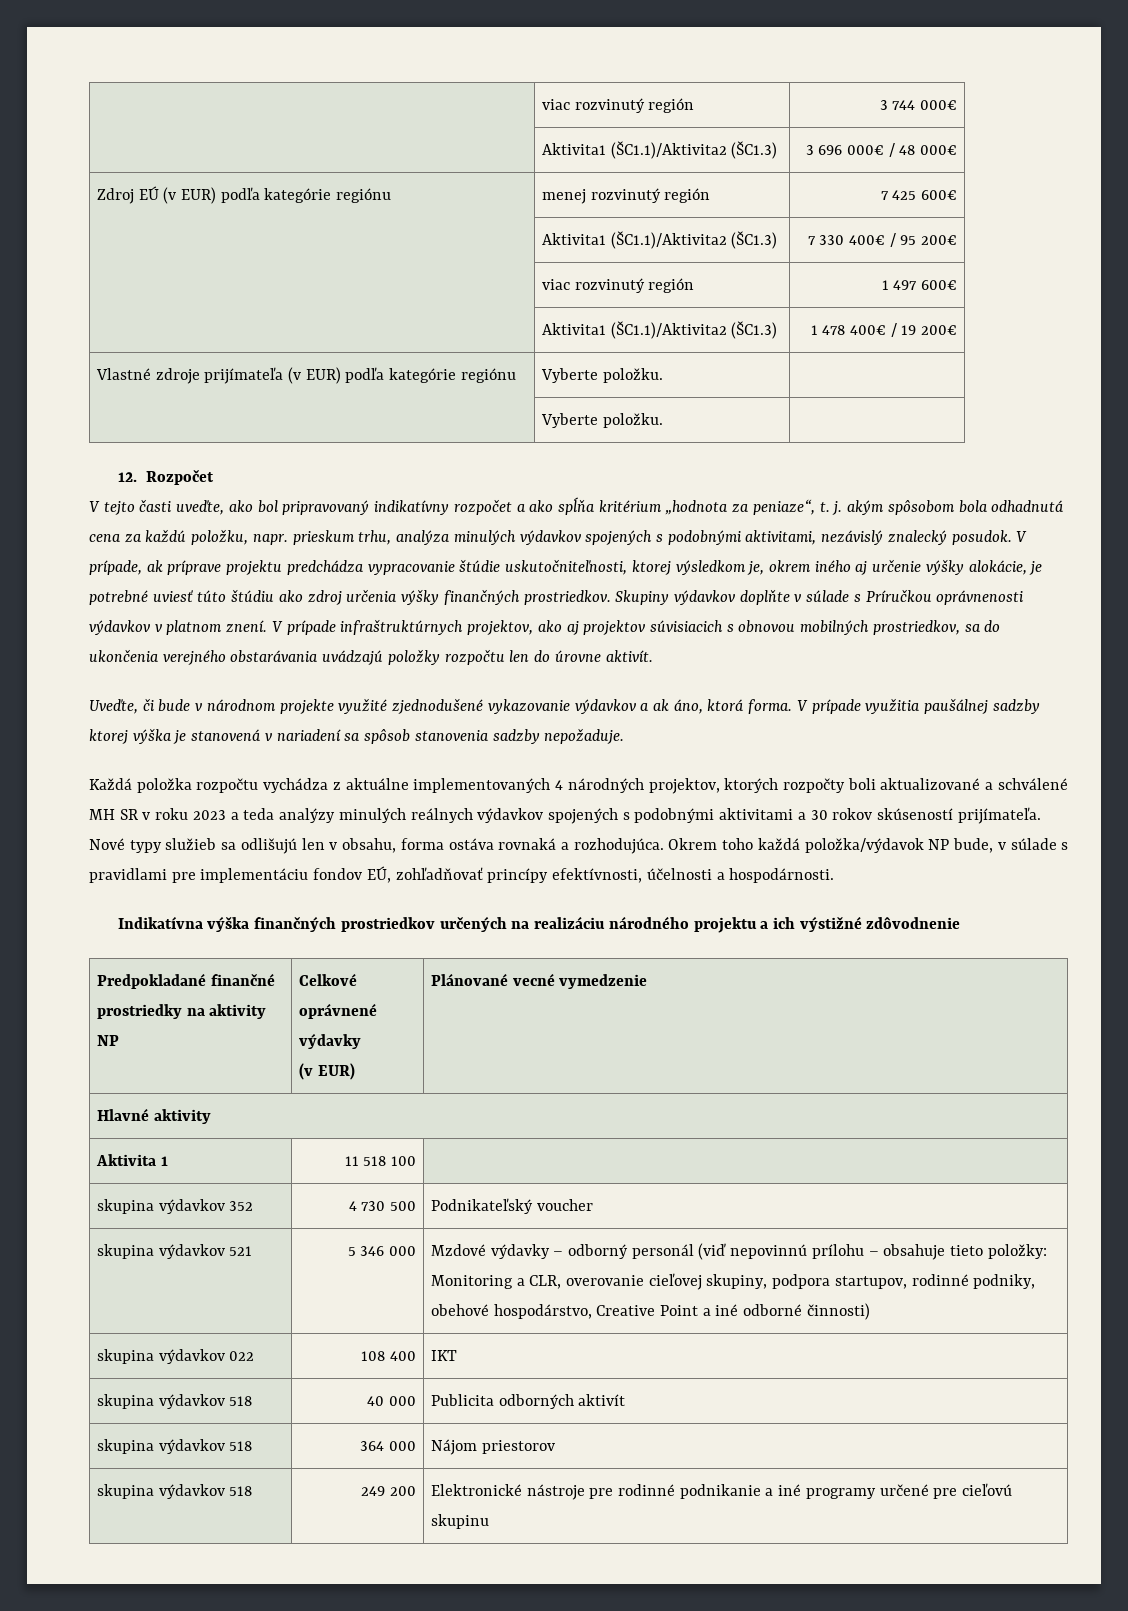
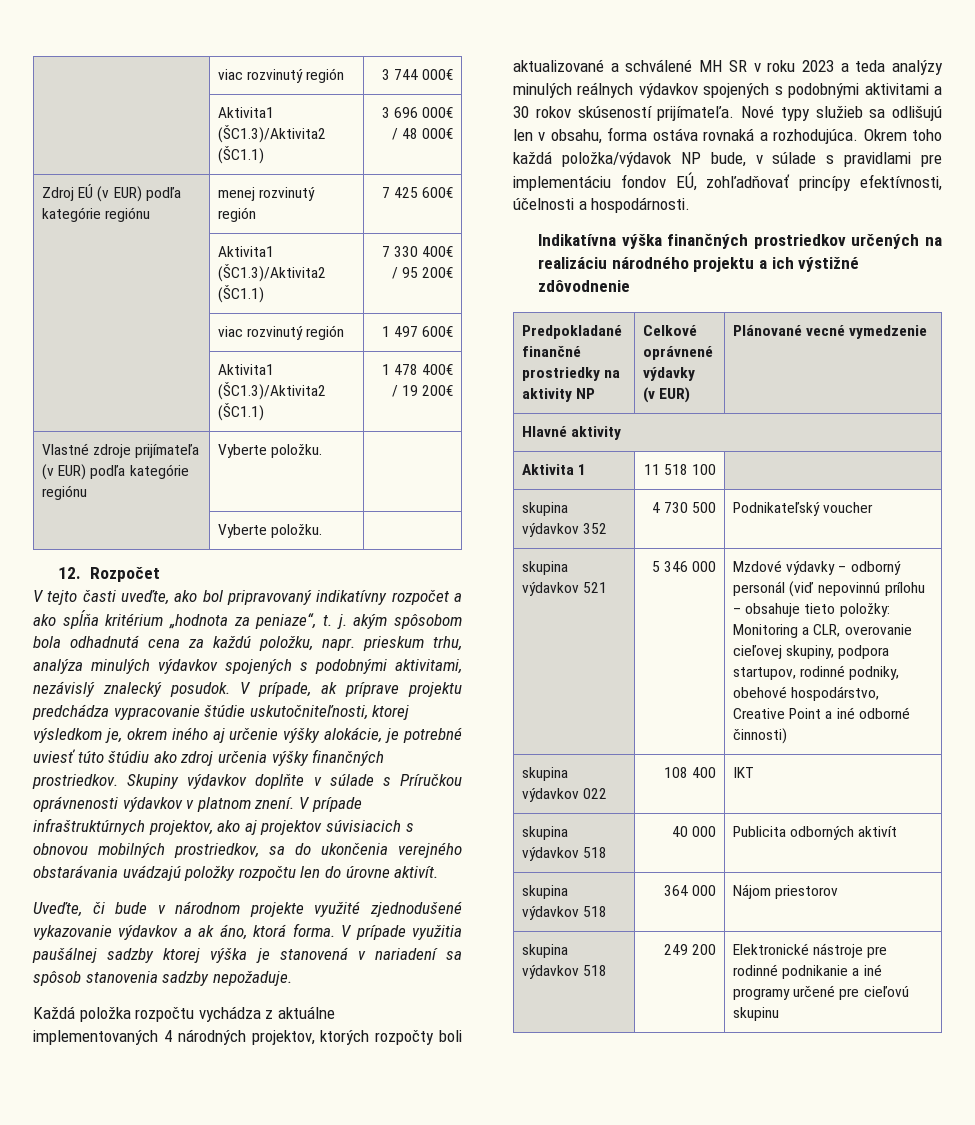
- | Aktivita1 (ŠC1.1)/Aktivita2 (ŠC1.3) | 3 696 000€ / 48 000€
+ | Aktivita1 (ŠC1.3)/Aktivita2 (ŠC1.1) | 3 696 000€ / 48 000€
- | Aktivita1 (ŠC1.1)/Aktivita2 (ŠC1.3) | 7 330 400€ / 95 200€
+ | Aktivita1 (ŠC1.3)/Aktivita2 (ŠC1.1) | 7 330 400€ / 95 200€
- | Aktivita1 (ŠC1.1)/Aktivita2 (ŠC1.3) | 1 478 400€ / 19 200€
+ | Aktivita1 (ŠC1.3)/Aktivita2 (ŠC1.1) | 1 478 400€ / 19 200€

